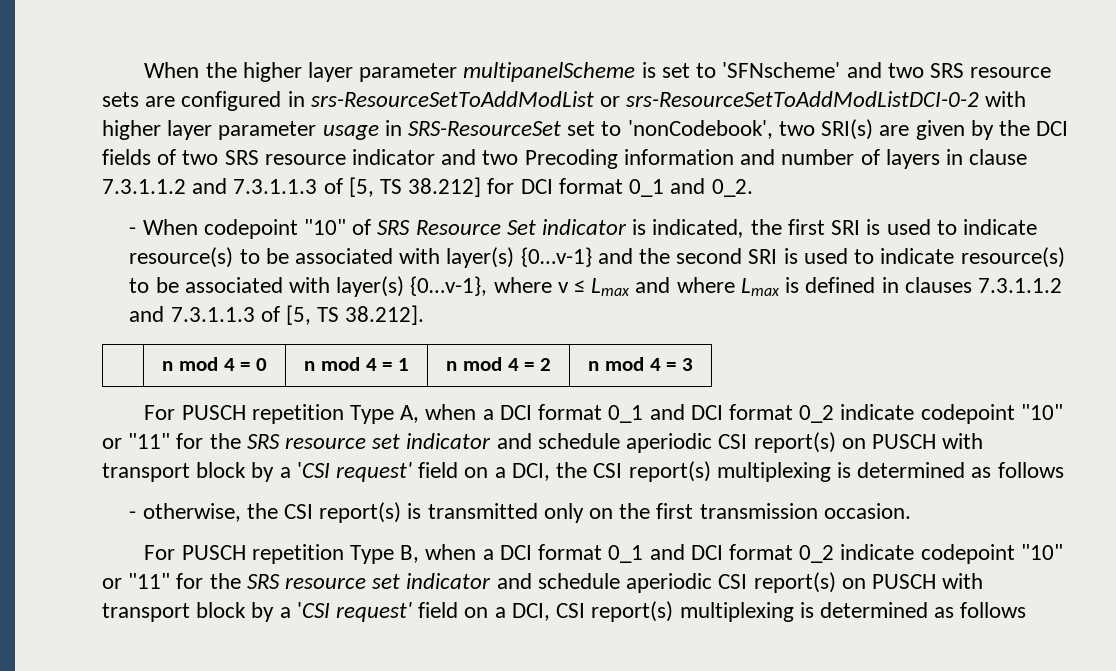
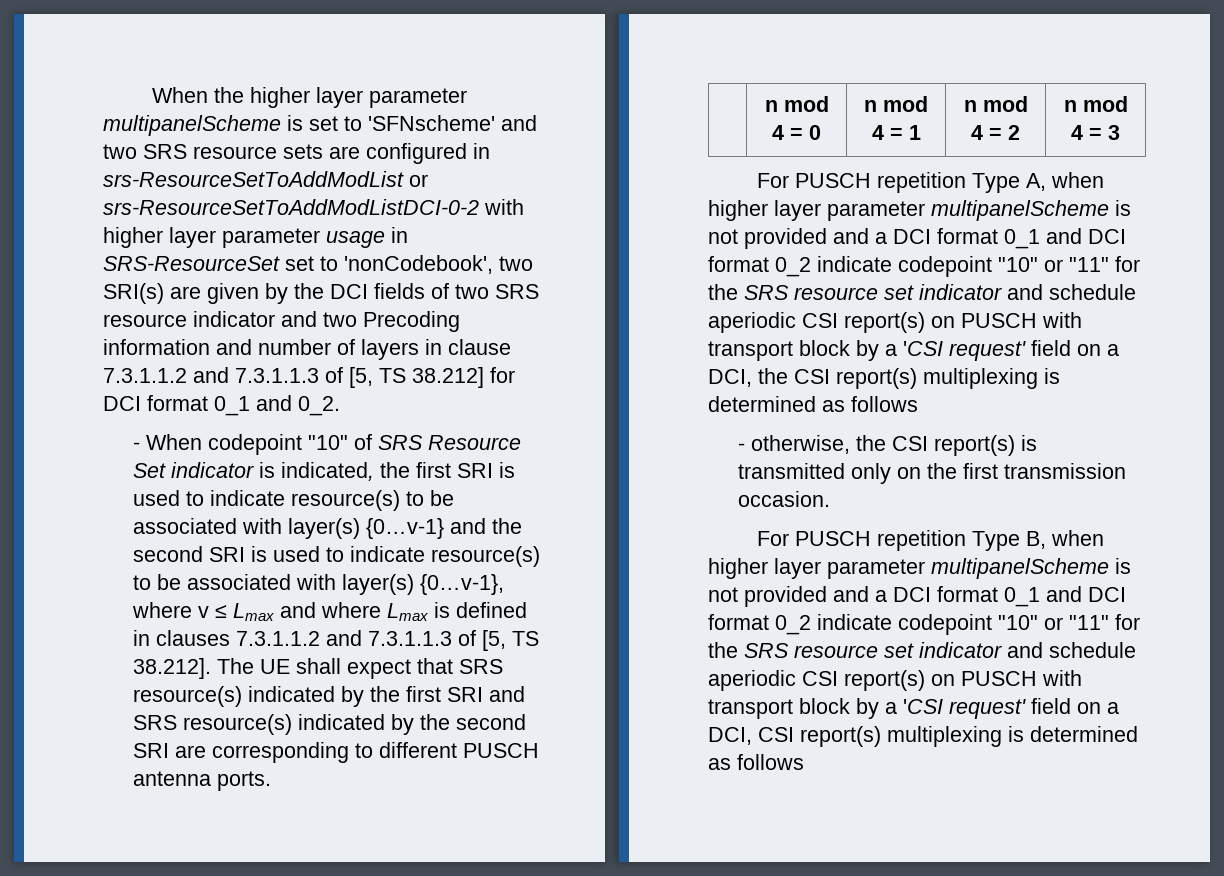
- - When codepoint "10" of SRS Resource Set indicator is indicated, the first SRI is used to indicate resource(s) to be associated with layer(s) {0…v-1} and the second SRI is used to indicate resource(s) to be associated with layer(s) {0…v-1}, where v ≤ Lmax and where Lmax is defined in clauses 7.3.1.1.2 and 7.3.1.1.3 of [5, TS 38.212].
+ - When codepoint "10" of SRS Resource Set indicator is indicated, the first SRI is used to indicate resource(s) to be associated with layer(s) {0…v-1} and the second SRI is used to indicate resource(s) to be associated with layer(s) {0…v-1}, where v ≤ Lmax and where Lmax is defined in clauses 7.3.1.1.2 and 7.3.1.1.3 of [5, TS 38.212]. The UE shall expect that SRS resource(s) indicated by the first SRI and SRS resource(s) indicated by the second SRI are corresponding to different PUSCH antenna ports.
- For PUSCH repetition Type A, when a DCI format 0_1 and DCI format 0_2 indicate codepoint "10" or "11" for the SRS resource set indicator and schedule aperiodic CSI report(s) on PUSCH with transport block by a 'CSI request' field on a DCI, the CSI report(s) multiplexing is determined as follows
+ For PUSCH repetition Type A, when higher layer parameter multipanelScheme is not provided and a DCI format 0_1 and DCI format 0_2 indicate codepoint "10" or "11" for the SRS resource set indicator and schedule aperiodic CSI report(s) on PUSCH with transport block by a 'CSI request' field on a DCI, the CSI report(s) multiplexing is determined as follows
- For PUSCH repetition Type B, when a DCI format 0_1 and DCI format 0_2 indicate codepoint "10" or "11" for the SRS resource set indicator and schedule aperiodic CSI report(s) on PUSCH with transport block by a 'CSI request' field on a DCI, CSI report(s) multiplexing is determined as follows
+ For PUSCH repetition Type B, when higher layer parameter multipanelScheme is not provided and a DCI format 0_1 and DCI format 0_2 indicate codepoint "10" or "11" for the SRS resource set indicator and schedule aperiodic CSI report(s) on PUSCH with transport block by a 'CSI request' field on a DCI, CSI report(s) multiplexing is determined as follows

